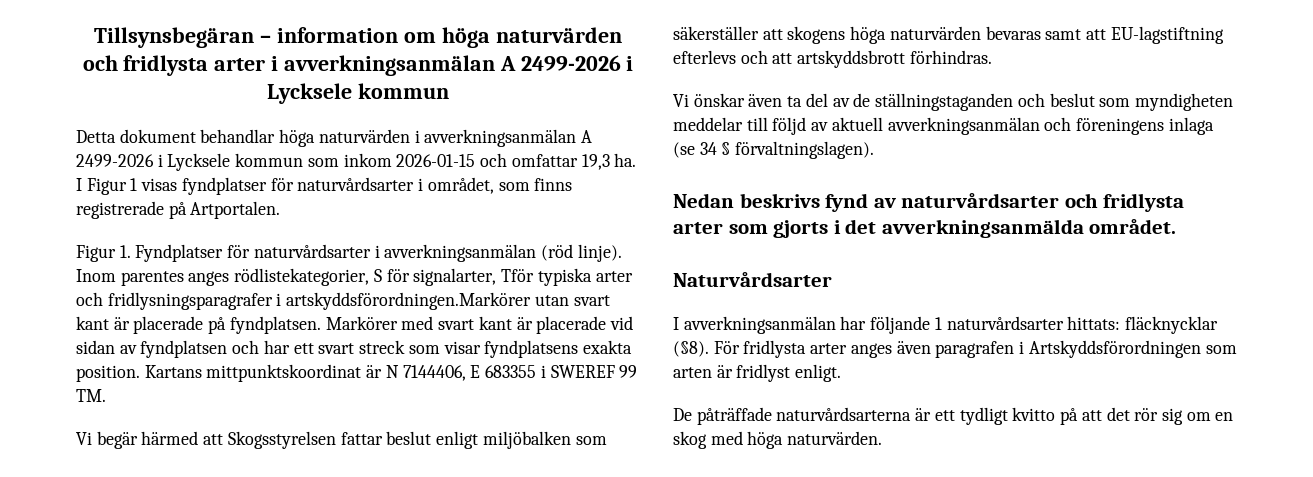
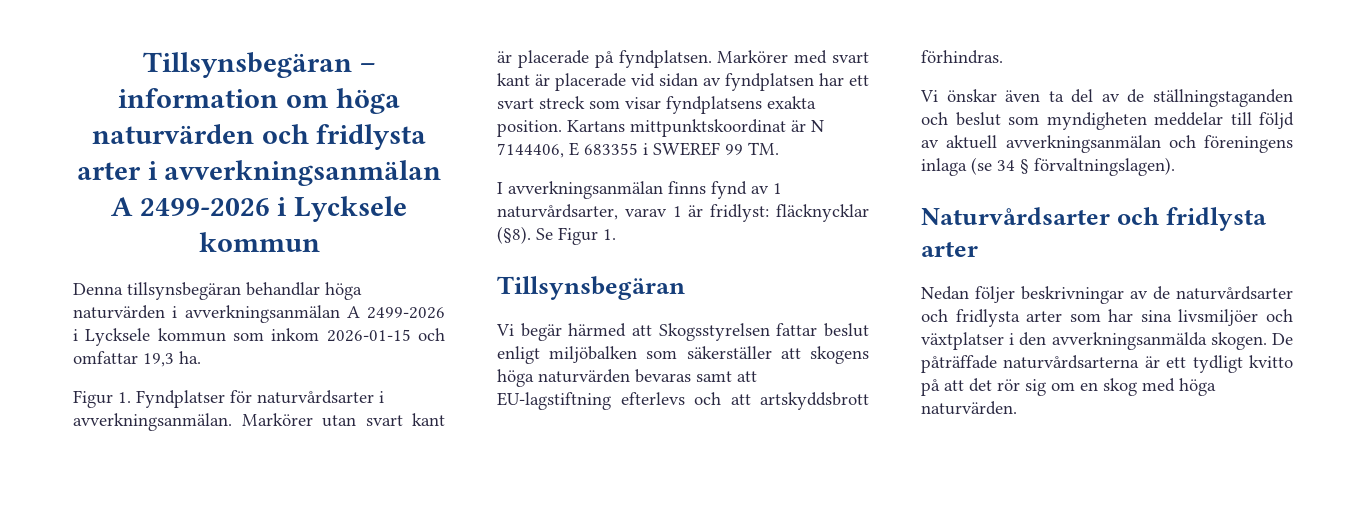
- Detta dokument behandlar höga naturvärden i avverkningsanmälan A 2499-2026 i Lycksele kommun som inkom 2026-01-15 och omfattar 19,3 ha. I Figur 1 visas fyndplatser för naturvårdsarter i området, som finns registrerade på Artportalen.
+ Denna tillsynsbegäran behandlar höga naturvärden i avverkningsanmälan A 2499-2026 i Lycksele kommun som inkom 2026-01-15 och omfattar 19,3 ha.
- Figur 1. Fyndplatser för naturvårdsarter i avverkningsanmälan (röd linje). Inom parentes anges rödlistekategorier, S för signalarter, Tför typiska arter och fridlysningsparagrafer i artskyddsförordningen.Markörer utan svart kant är placerade på fyndplatsen.
+ Figur 1. Fyndplatser för naturvårdsarter i avverkningsanmälan. Markörer utan svart kant är placerade på fyndplatsen.
- Markörer med svart kant är placerade vid sidan av fyndplatsen och har ett svart streck som visar fyndplatsens exakta position.
+ Markörer med svart kant är placerade vid sidan av fyndplatsen har ett svart streck som visar fyndplatsens exakta position.
+ I avverkningsanmälan finns fynd av 1 naturvårdsarter, varav 1 är fridlyst: fläcknycklar (§8). Se Figur 1.
+ Tillsynsbegäran
- Nedan beskrivs fynd av naturvårdsarter och fridlysta arter som gjorts i det avverkningsanmälda området.
- Naturvårdsarter
- I avverkningsanmälan har följande 1 naturvårdsarter hittats: fläcknycklar (§8). För fridlysta arter anges även paragrafen i Artskyddsförordningen som arten är fridlyst enligt.
- De påträffade naturvårdsarterna är ett tydligt kvitto på att det rör sig om en skog med höga naturvärden.
+ Naturvårdsarter och fridlysta arter
+ Nedan följer beskrivningar av de naturvårdsarter och fridlysta arter som har sina livsmiljöer och växtplatser i den avverkningsanmälda skogen. De påträffade naturvårdsarterna är ett tydligt kvitto på att det rör sig om en skog med höga naturvärden.

